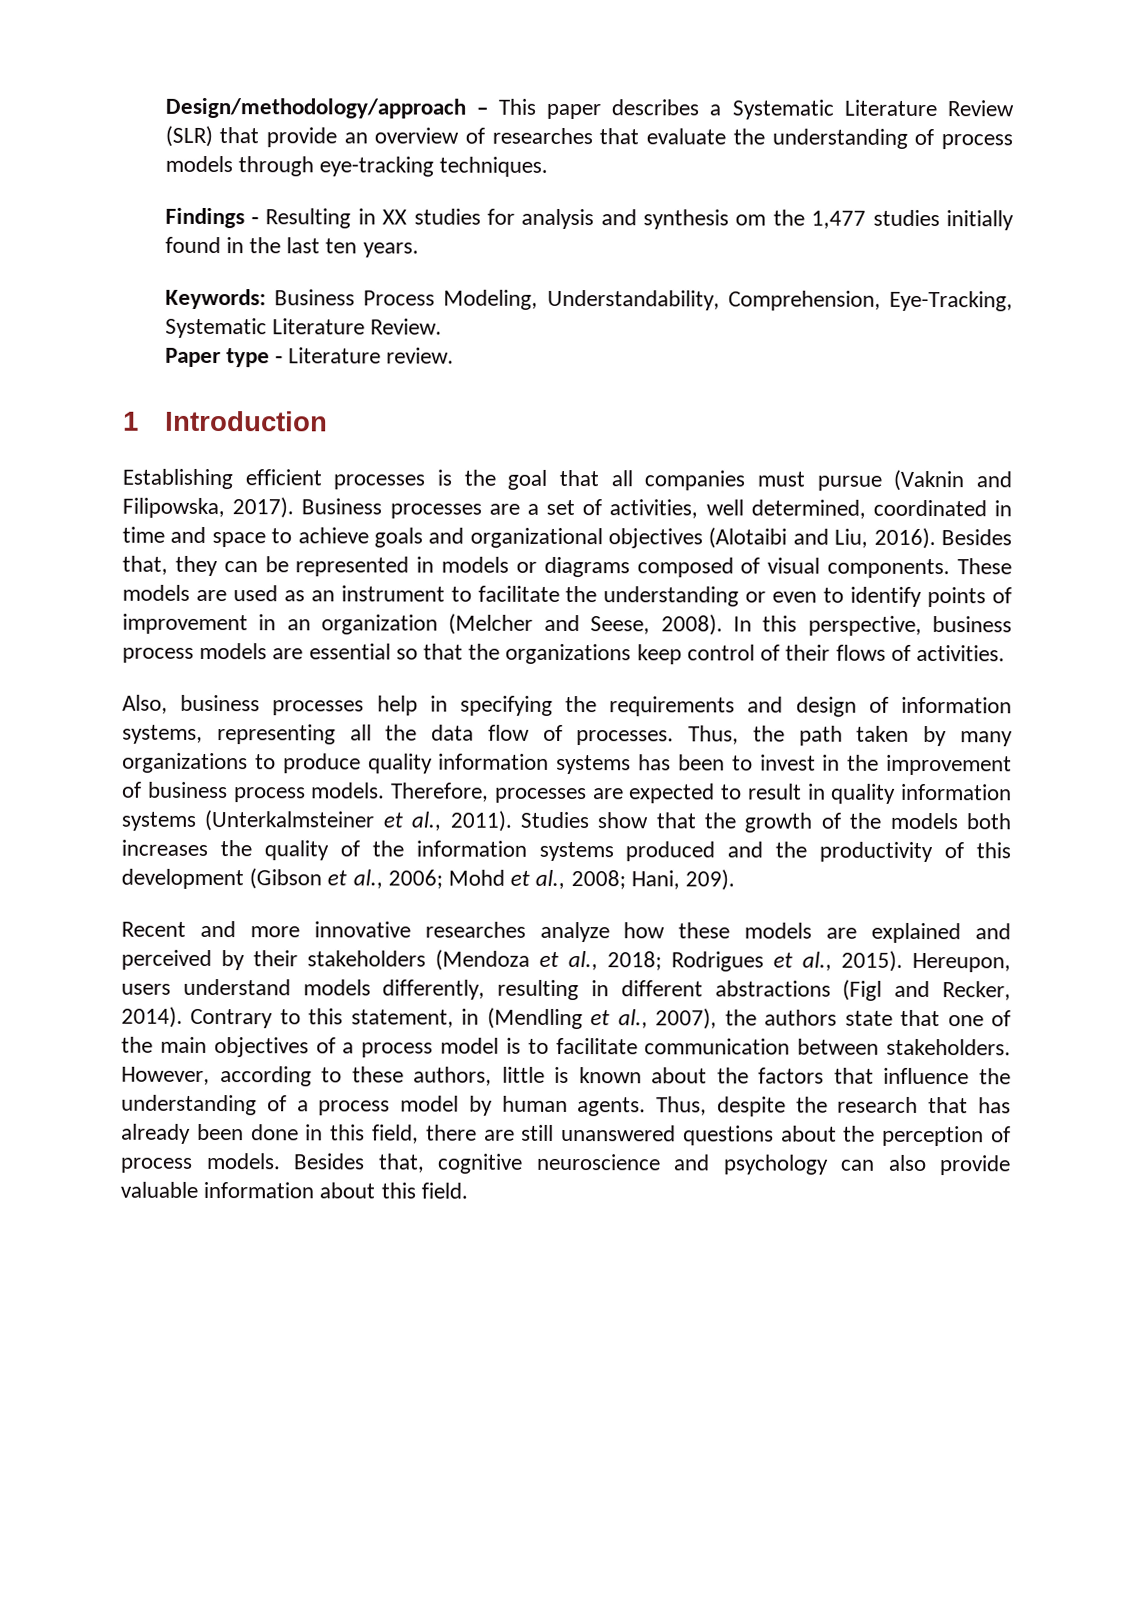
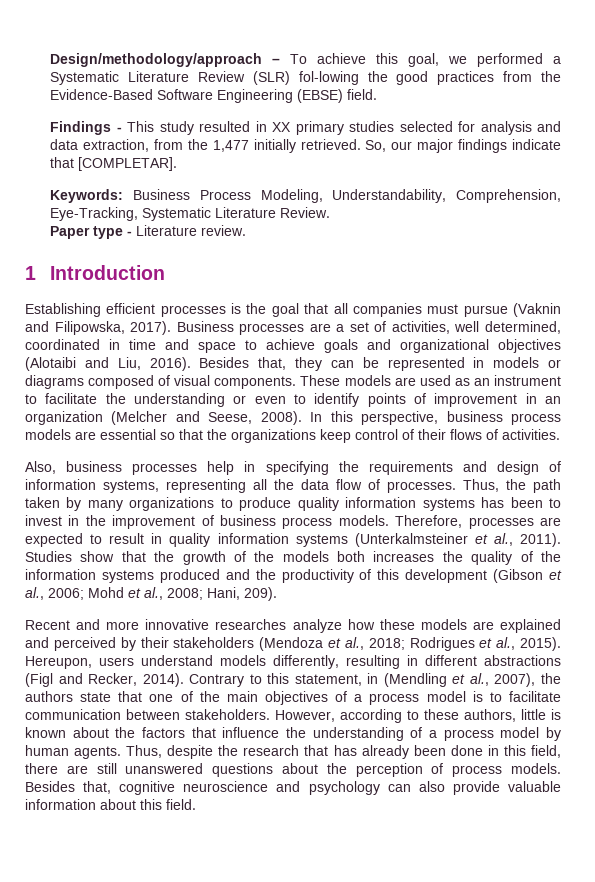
- Design/methodology/approach – This paper describes a Systematic Literature Review (SLR) that provide an overview of researches that evaluate the understanding of process models through eye-tracking techniques.
- Findings - Resulting in XX studies for analysis and synthesis om the 1,477 studies initially found in the last ten years.
+ Design/methodology/approach – To achieve this goal, we performed a Systematic Literature Review (SLR) fol-lowing the good practices from the Evidence-Based Software Engineering (EBSE) field.
+ Findings - This study resulted in XX primary studies selected for analysis and data extraction, from the 1,477 initially retrieved. So, our major findings indicate that [COMPLETAR].

